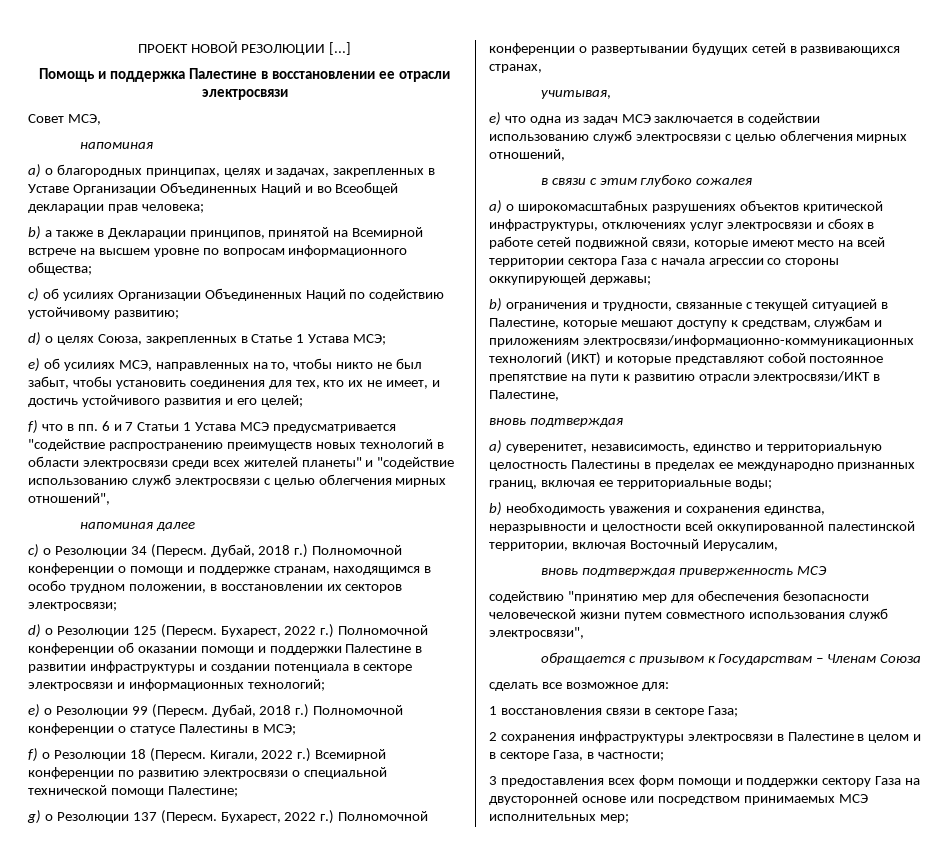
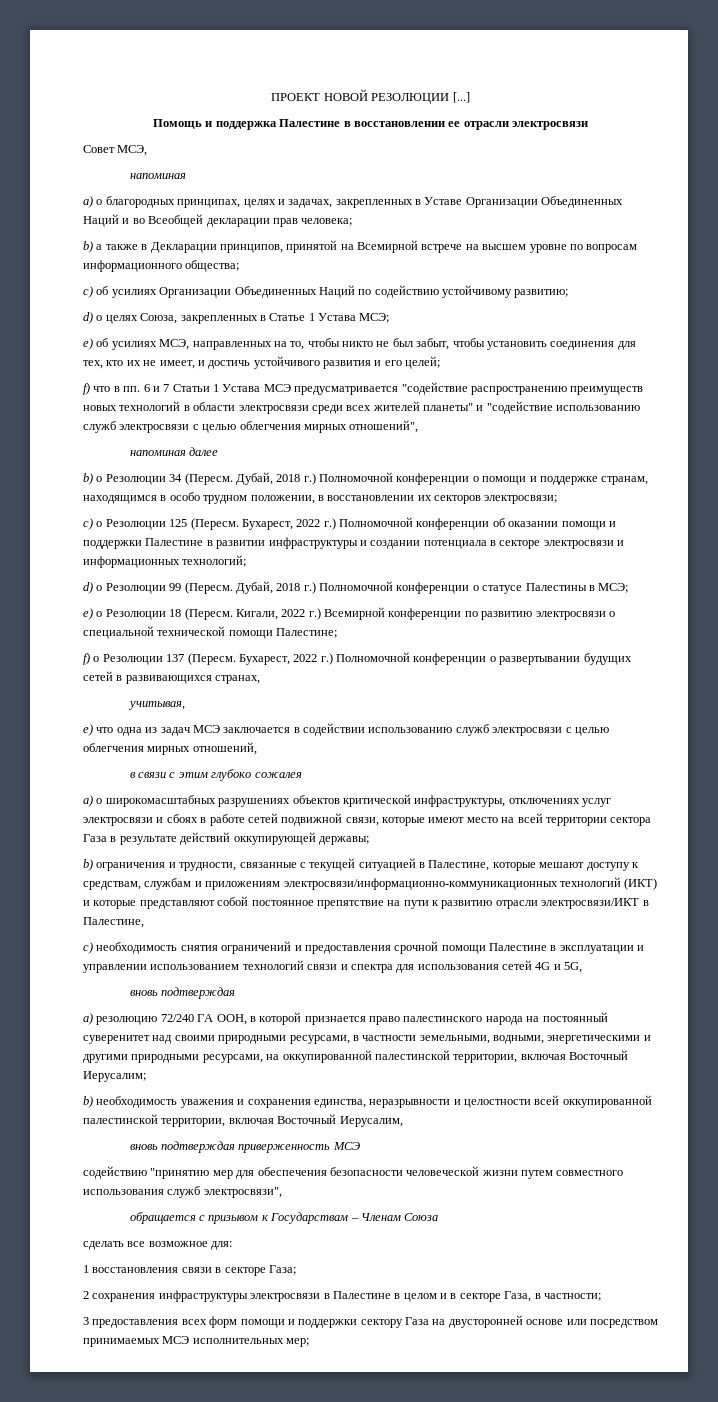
- c) о Резолюции 34 (Пересм.
+ b) о Резолюции 34 (Пересм.
- d) о Резолюции 125 (Пересм.
+ c) о Резолюции 125 (Пересм.
- e) о Резолюции 99 (Пересм.
+ d) о Резолюции 99 (Пересм.
- f) о Резолюции 18 (Пересм.
+ e) о Резолюции 18 (Пересм.
- g) о Резолюции 137 (Пересм.
+ f) о Резолюции 137 (Пересм.
- a) о широкомасштабных разрушениях объектов критической инфраструктуры, отключениях услуг электросвязи и сбоях в работе сетей подвижной связи, которые имеют место на всей территории сектора Газа с начала агрессии со стороны оккупирующей державы;
+ a) о широкомасштабных разрушениях объектов критической инфраструктуры, отключениях услуг электросвязи и сбоях в работе сетей подвижной связи, которые имеют место на всей территории сектора Газа в результате действий оккупирующей державы;
  b) ограничения и трудности, связанные с текущей ситуацией в Палестине, которые мешают доступу к средствам, службам и приложениям электросвязи/информационно-коммуникационных технологий (ИКТ) и которые представляют собой постоянное препятствие на пути к развитию отрасли электросвязи/ИКТ в Палестине,
+ c) необходимость снятия ограничений и предоставления срочной помощи Палестине в эксплуатации и управлении использованием технологий связи и спектра для использования сетей 4G и 5G,
  вновь подтверждая
- a) суверенитет, независимость, единство и территориальную целостность Палестины в пределах ее международно признанных границ, включая ее территориальные воды;
+ a) резолюцию 72/240 ГА ООН, в которой признается право палестинского народа на постоянный суверенитет над своими природными ресурсами, в частности земельными, водными, энергетическими и другими природными ресурсами, на оккупированной палестинской территории, включая Восточный Иерусалим;

